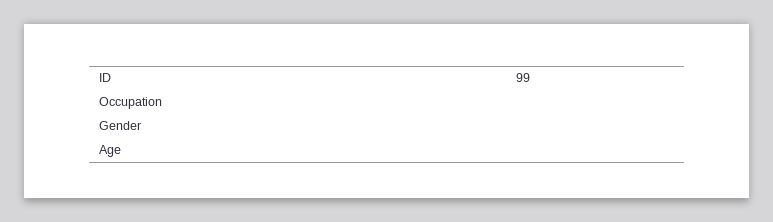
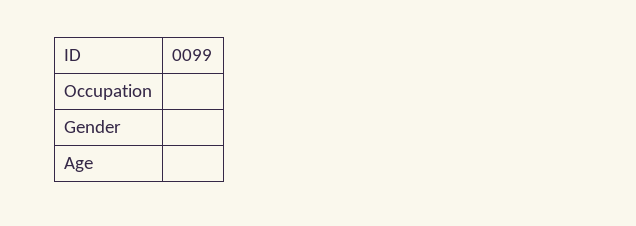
- ID | 99
+ ID | 0099

